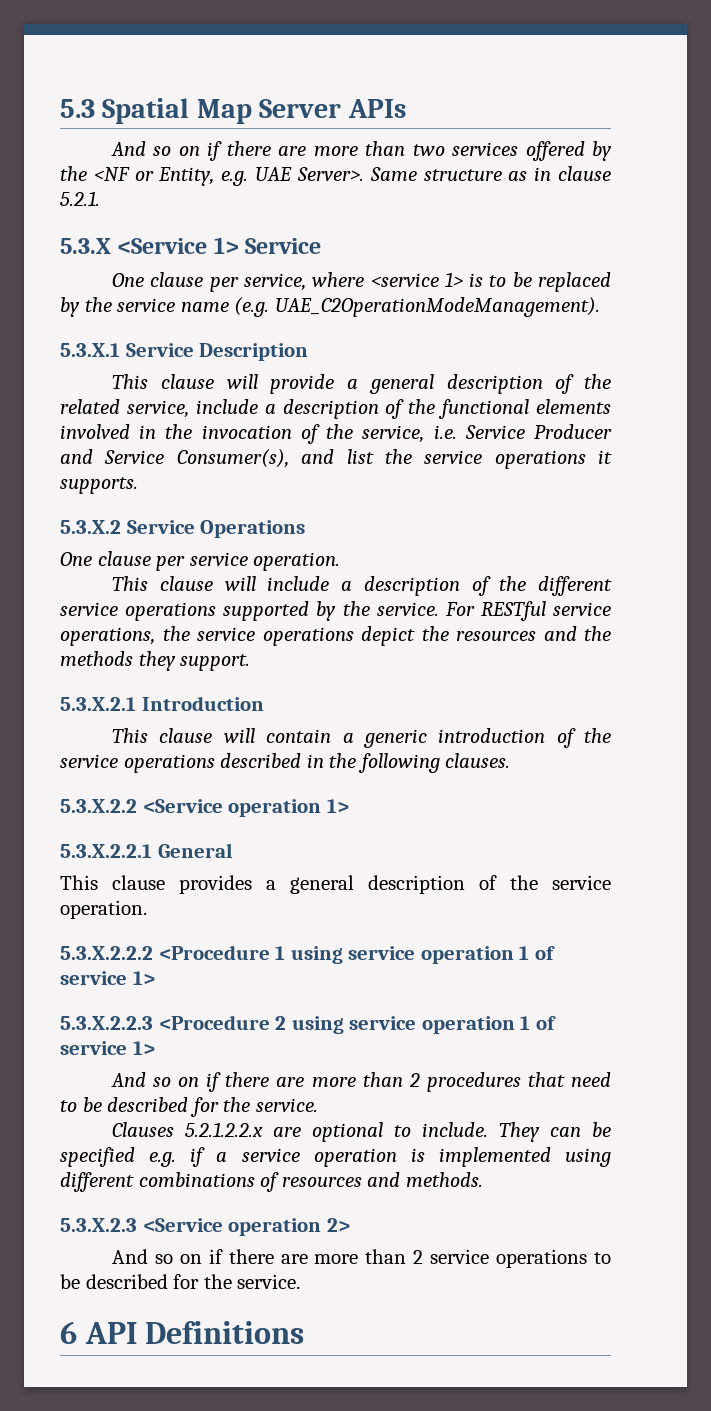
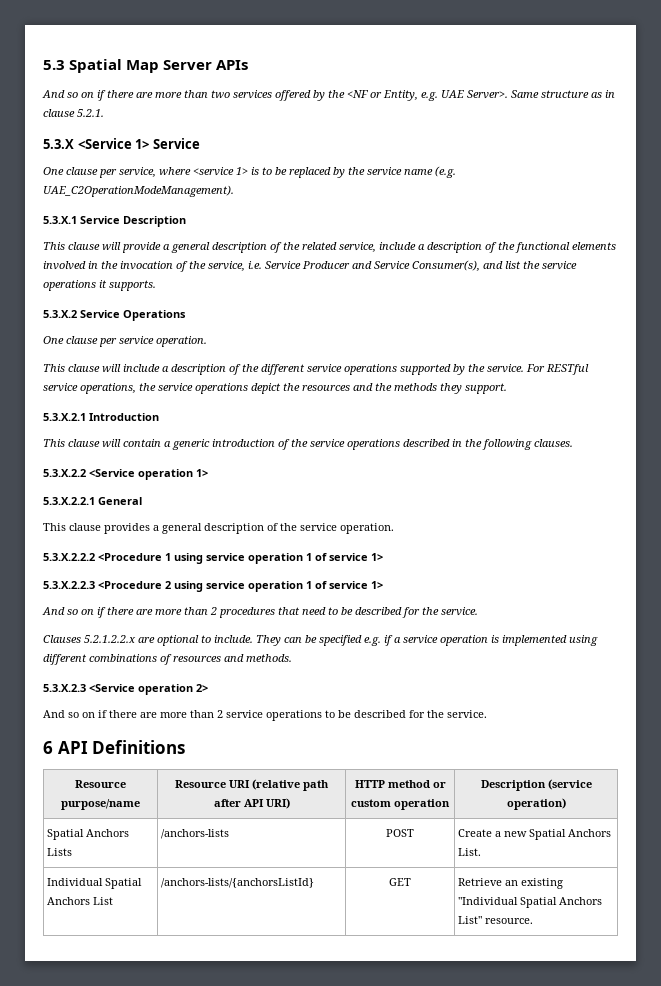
+ Resource purpose/name | Resource URI (relative path after API URI) | HTTP method or custom operation | Description (service operation)
+ Spatial Anchors Lists | /anchors-lists | POST | Create a new Spatial Anchors List.
+ Individual Spatial Anchors List | /anchors-lists/{anchorsListId} | GET | Retrieve an existing "Individual Spatial Anchors List" resource.

